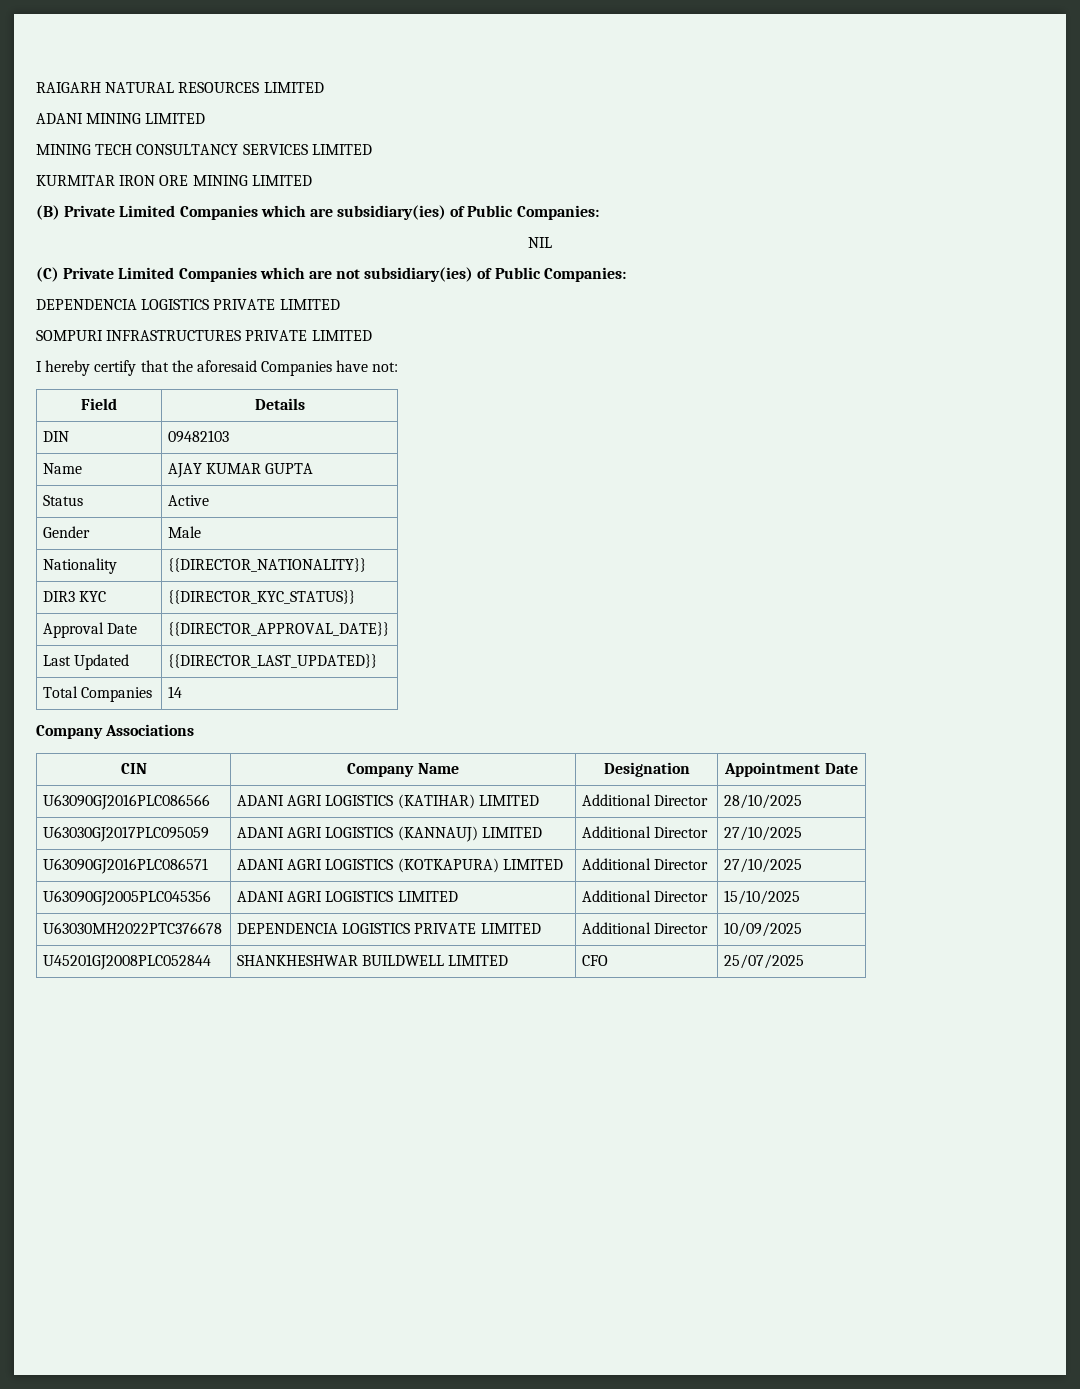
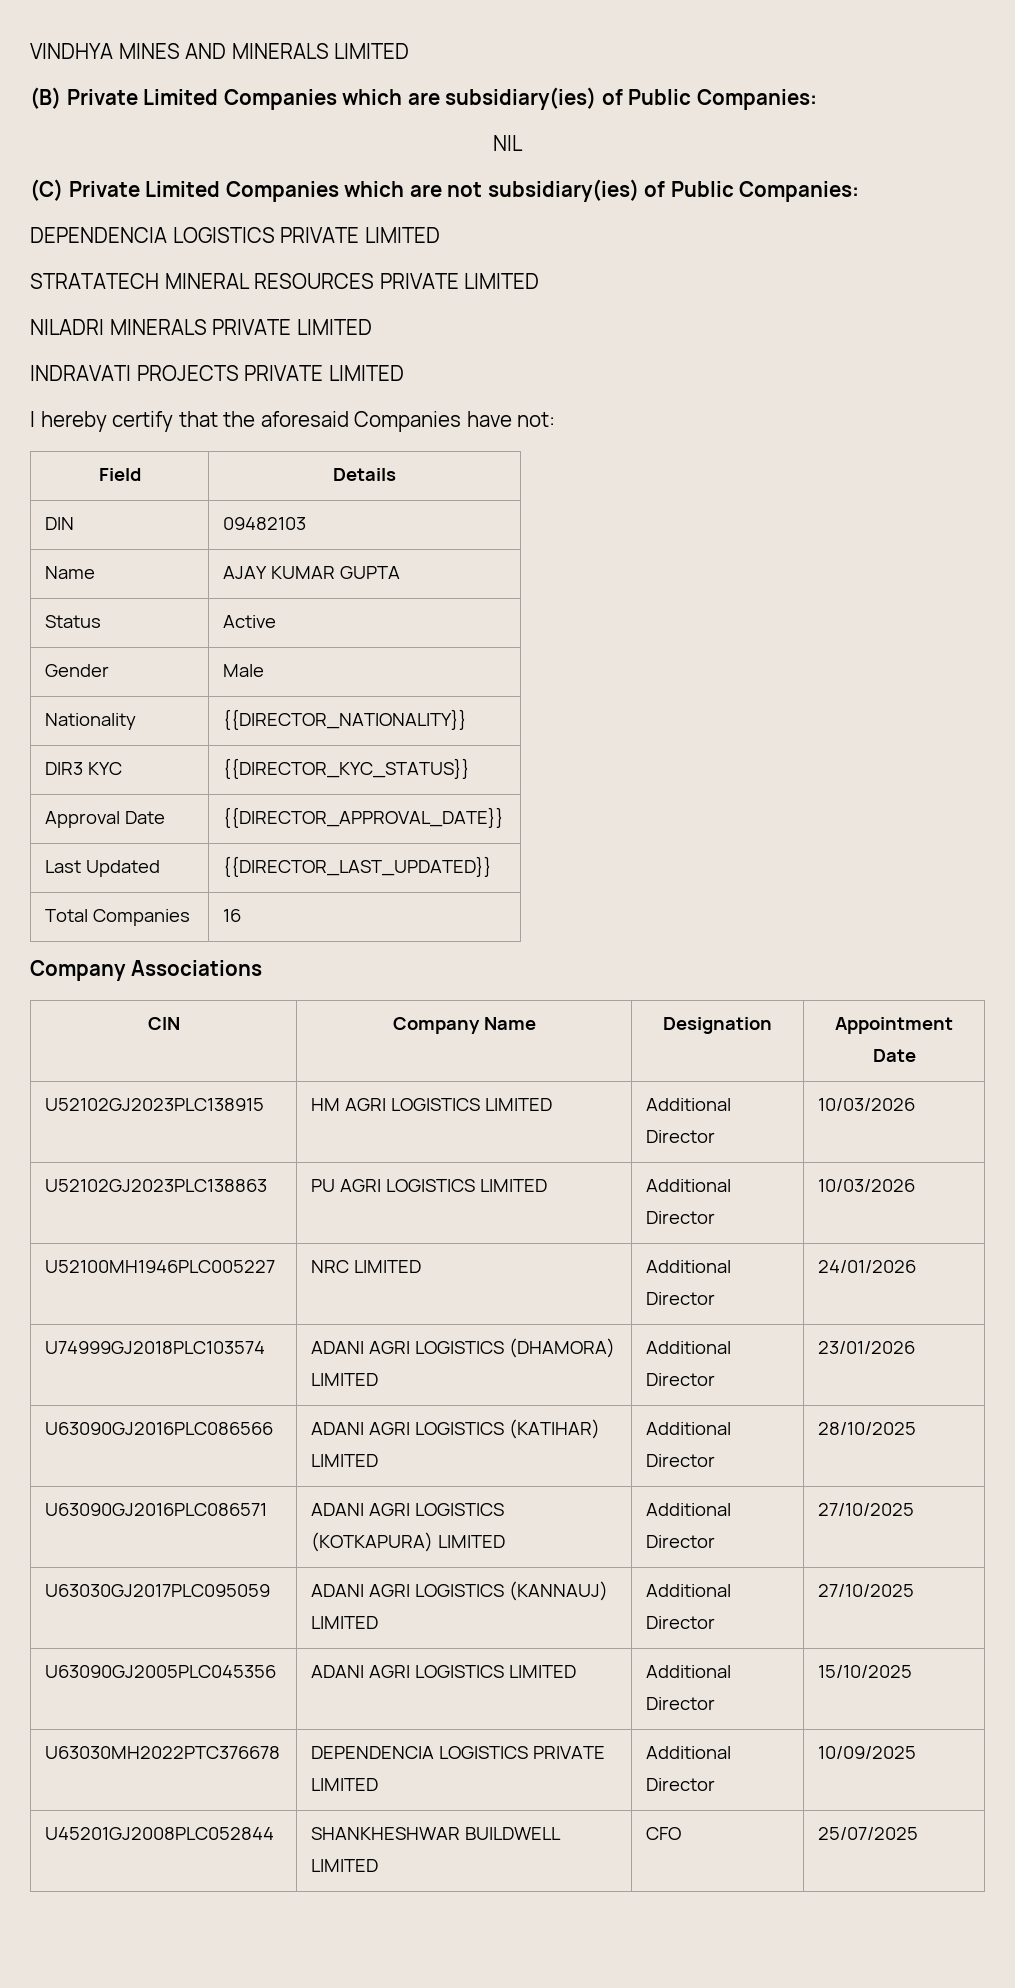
- RAIGARH NATURAL RESOURCES LIMITED
- ADANI MINING LIMITED
- MINING TECH CONSULTANCY SERVICES LIMITED
- KURMITAR IRON ORE MINING LIMITED
+ VINDHYA MINES AND MINERALS LIMITED
- SOMPURI INFRASTRUCTURES PRIVATE LIMITED
+ STRATATECH MINERAL RESOURCES PRIVATE LIMITED
+ NILADRI MINERALS PRIVATE LIMITED
+ INDRAVATI PROJECTS PRIVATE LIMITED
- Total Companies | 14
+ Total Companies | 16
+ U52102GJ2023PLC138915 | HM AGRI LOGISTICS LIMITED | Additional Director | 10/03/2026
+ U52102GJ2023PLC138863 | PU AGRI LOGISTICS LIMITED | Additional Director | 10/03/2026
+ U52100MH1946PLC005227 | NRC LIMITED | Additional Director | 24/01/2026
+ U74999GJ2018PLC103574 | ADANI AGRI LOGISTICS (DHAMORA) LIMITED | Additional Director | 23/01/2026
+ U63090GJ2016PLC086571 | ADANI AGRI LOGISTICS (KOTKAPURA) LIMITED | Additional Director | 27/10/2025
  U63030GJ2017PLC095059 | ADANI AGRI LOGISTICS (KANNAUJ) LIMITED | Additional Director | 27/10/2025
- U63090GJ2016PLC086571 | ADANI AGRI LOGISTICS (KOTKAPURA) LIMITED | Additional Director | 27/10/2025

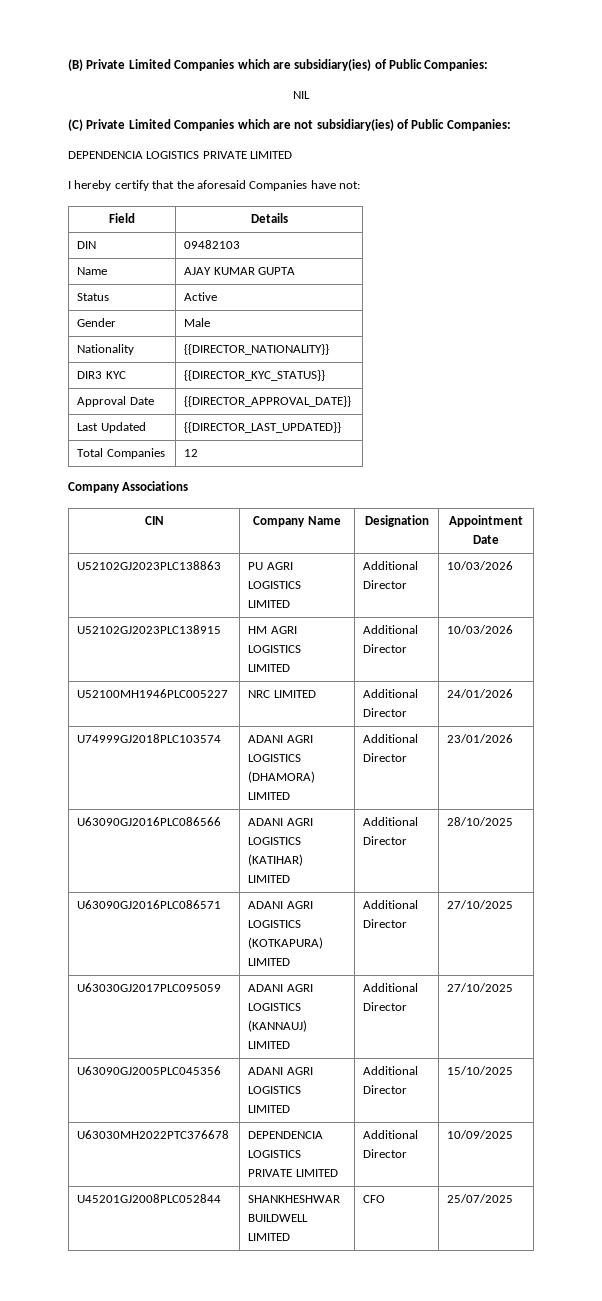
- VINDHYA MINES AND MINERALS LIMITED
- STRATATECH MINERAL RESOURCES PRIVATE LIMITED
- NILADRI MINERALS PRIVATE LIMITED
- INDRAVATI PROJECTS PRIVATE LIMITED
- Total Companies | 16
+ Total Companies | 12
+ U52102GJ2023PLC138863 | PU AGRI LOGISTICS LIMITED | Additional Director | 10/03/2026
  U52102GJ2023PLC138915 | HM AGRI LOGISTICS LIMITED | Additional Director | 10/03/2026
- U52102GJ2023PLC138863 | PU AGRI LOGISTICS LIMITED | Additional Director | 10/03/2026

